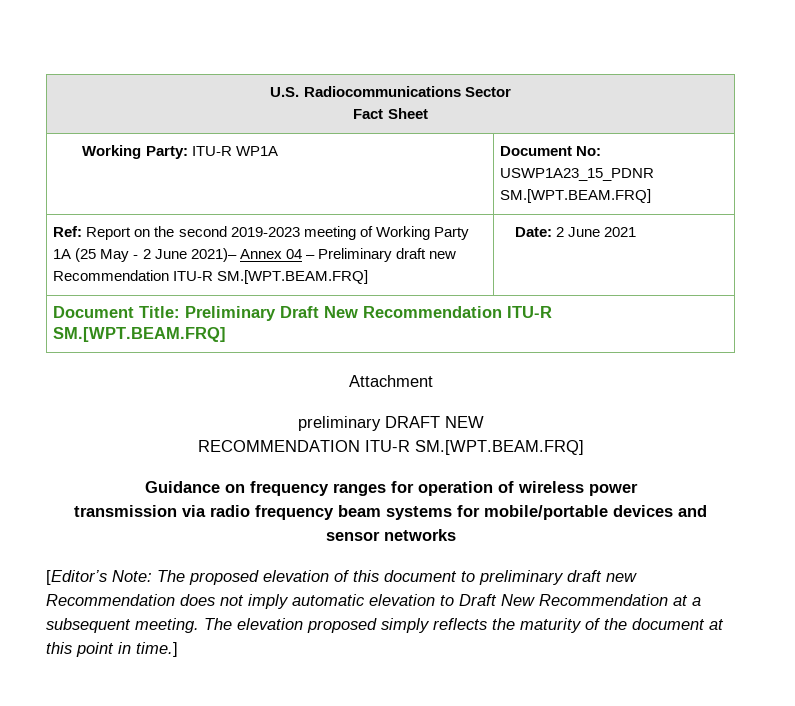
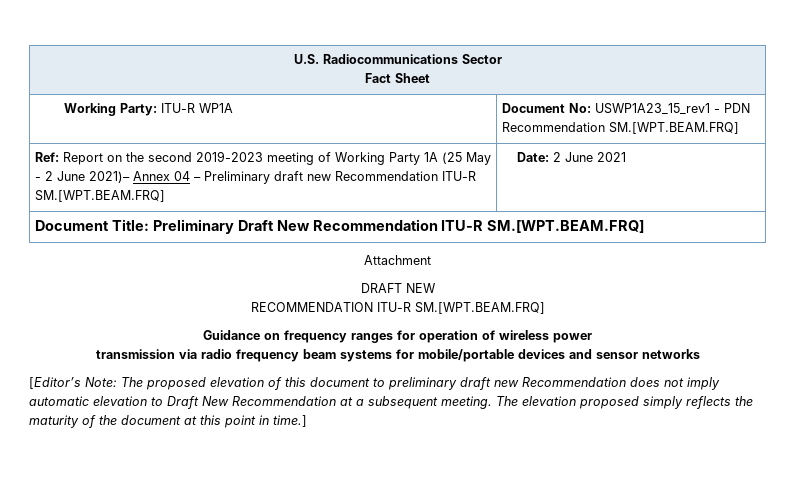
- Working Party: ITU-R WP1A | Document No: USWP1A23_15_PDNR SM.[WPT.BEAM.FRQ]
+ Working Party: ITU-R WP1A | Document No: USWP1A23_15_rev1 - PDN Recommendation SM.[WPT.BEAM.FRQ]
- preliminary DRAFT NEW
+ DRAFT NEW

